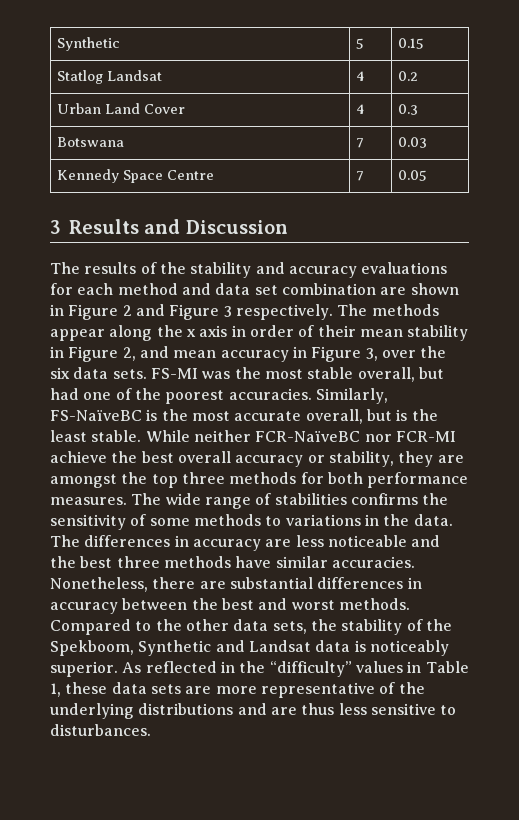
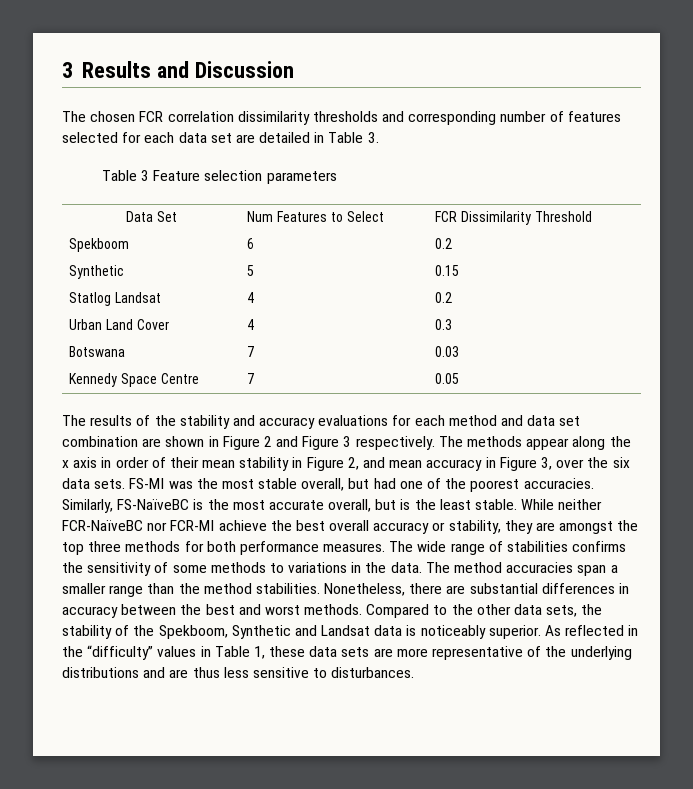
+ 3 Results and Discussion
+ The chosen FCR correlation dissimilarity thresholds and corresponding number of features selected for each data set are detailed in Table 3.
+ Table 3 Feature selection parameters
+ Data Set | Num Features to Select | FCR Dissimilarity Threshold
+ Spekboom | 6 | 0.2
- 3 Results and Discussion
- The differences in accuracy are less noticeable and the best three methods have similar accuracies.
+ The method accuracies span a smaller range than the method stabilities.

